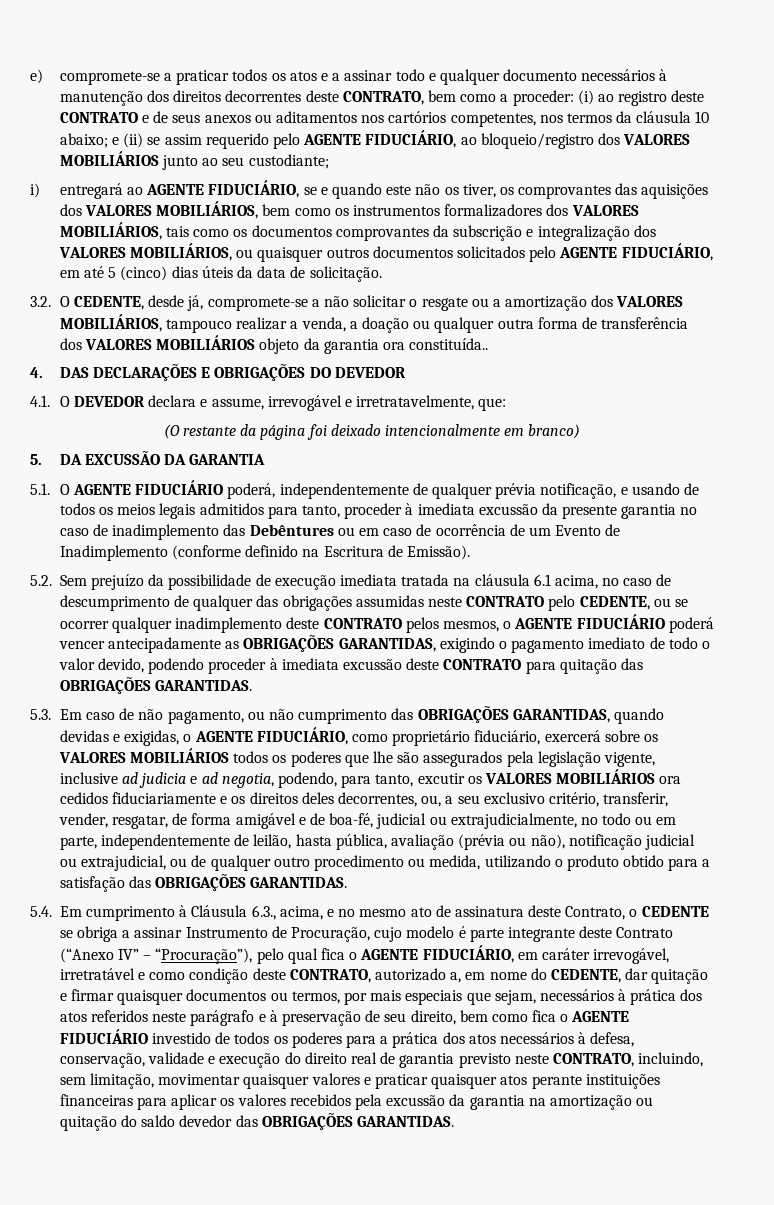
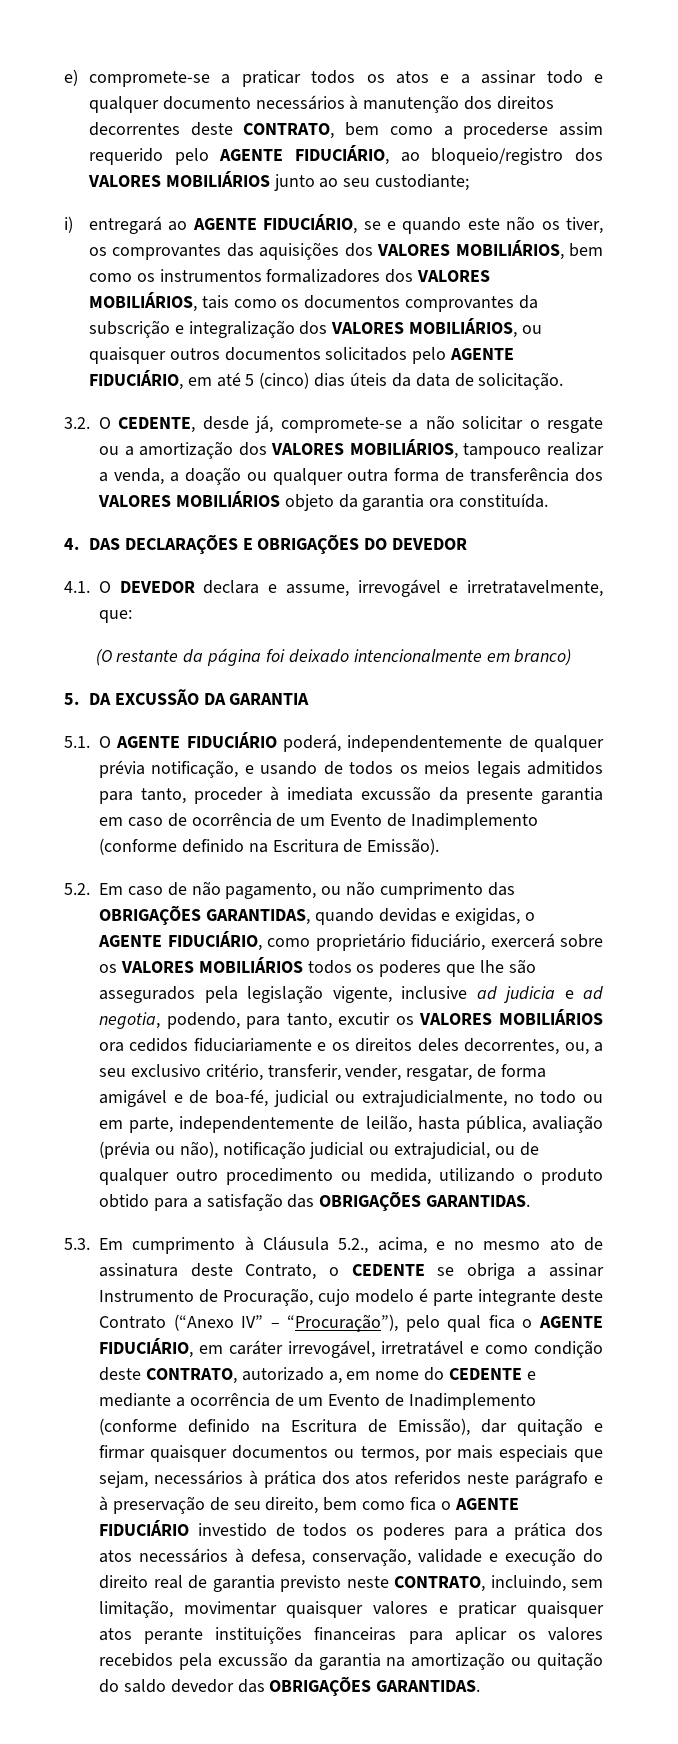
- e) compromete-se a praticar todos os atos e a assinar todo e qualquer documento necessários à manutenção dos direitos decorrentes deste CONTRATO, bem como a proceder: (i) ao registro deste CONTRATO e de seus anexos ou aditamentos nos cartórios competentes, nos termos da cláusula 10 abaixo; e (ii) se assim requerido pelo AGENTE FIDUCIÁRIO, ao bloqueio/registro dos VALORES MOBILIÁRIOS junto ao seu custodiante;
+ e) compromete-se a praticar todos os atos e a assinar todo e qualquer documento necessários à manutenção dos direitos decorrentes deste CONTRATO, bem como a procederse assim requerido pelo AGENTE FIDUCIÁRIO, ao bloqueio/registro dos VALORES MOBILIÁRIOS junto ao seu custodiante;
- 3.2. O CEDENTE, desde já, compromete-se a não solicitar o resgate ou a amortização dos VALORES MOBILIÁRIOS, tampouco realizar a venda, a doação ou qualquer outra forma de transferência dos VALORES MOBILIÁRIOS objeto da garantia ora constituída..
+ 3.2. O CEDENTE, desde já, compromete-se a não solicitar o resgate ou a amortização dos VALORES MOBILIÁRIOS, tampouco realizar a venda, a doação ou qualquer outra forma de transferência dos VALORES MOBILIÁRIOS objeto da garantia ora constituída.
- 5.1. O AGENTE FIDUCIÁRIO poderá, independentemente de qualquer prévia notificação, e usando de todos os meios legais admitidos para tanto, proceder à imediata excussão da presente garantia no caso de inadimplemento das Debêntures ou em caso de ocorrência de um Evento de Inadimplemento (conforme definido na Escritura de Emissão).
+ 5.1. O AGENTE FIDUCIÁRIO poderá, independentemente de qualquer prévia notificação, e usando de todos os meios legais admitidos para tanto, proceder à imediata excussão da presente garantia em caso de ocorrência de um Evento de Inadimplemento (conforme definido na Escritura de Emissão).
- 5.2. Sem prejuízo da possibilidade de execução imediata tratada na cláusula 6.1 acima, no caso de descumprimento de qualquer das obrigações assumidas neste CONTRATO pelo CEDENTE, ou se ocorrer qualquer inadimplemento deste CONTRATO pelos mesmos, o AGENTE FIDUCIÁRIO poderá vencer antecipadamente as OBRIGAÇÕES GARANTIDAS, exigindo o pagamento imediato de todo o valor devido, podendo proceder à imediata excussão deste CONTRATO para quitação das OBRIGAÇÕES GARANTIDAS.
- 5.3. Em caso de não pagamento, ou não cumprimento das OBRIGAÇÕES GARANTIDAS, quando devidas e exigidas, o AGENTE FIDUCIÁRIO, como proprietário fiduciário, exercerá sobre os VALORES MOBILIÁRIOS todos os poderes que lhe são assegurados pela legislação vigente, inclusive ad judicia e ad negotia, podendo, para tanto, excutir os VALORES MOBILIÁRIOS ora cedidos fiduciariamente e os direitos deles decorrentes, ou, a seu exclusivo critério, transferir, vender, resgatar, de forma amigável e de boa-fé, judicial ou extrajudicialmente, no todo ou em parte, independentemente de leilão, hasta pública, avaliação (prévia ou não), notificação judicial ou extrajudicial, ou de qualquer outro procedimento ou medida, utilizando o produto obtido para a satisfação das OBRIGAÇÕES GARANTIDAS.
+ 5.2. Em caso de não pagamento, ou não cumprimento das OBRIGAÇÕES GARANTIDAS, quando devidas e exigidas, o AGENTE FIDUCIÁRIO, como proprietário fiduciário, exercerá sobre os VALORES MOBILIÁRIOS todos os poderes que lhe são assegurados pela legislação vigente, inclusive ad judicia e ad negotia, podendo, para tanto, excutir os VALORES MOBILIÁRIOS ora cedidos fiduciariamente e os direitos deles decorrentes, ou, a seu exclusivo critério, transferir, vender, resgatar, de forma amigável e de boa-fé, judicial ou extrajudicialmente, no todo ou em parte, independentemente de leilão, hasta pública, avaliação (prévia ou não), notificação judicial ou extrajudicial, ou de qualquer outro procedimento ou medida, utilizando o produto obtido para a satisfação das OBRIGAÇÕES GARANTIDAS.
- 5.4. Em cumprimento à Cláusula 6.3., acima, e no mesmo ato de assinatura deste Contrato, o CEDENTE se obriga a assinar Instrumento de Procuração, cujo modelo é parte integrante deste Contrato (“Anexo IV” – “Procuração”), pelo qual fica o AGENTE FIDUCIÁRIO, em caráter irrevogável, irretratável e como condição deste CONTRATO, autorizado a, em nome do CEDENTE, dar quitação e firmar quaisquer documentos ou termos, por mais especiais que sejam, necessários à prática dos atos referidos neste parágrafo e à preservação de seu direito, bem como fica o AGENTE FIDUCIÁRIO investido de todos os poderes para a prática dos atos necessários à defesa, conservação, validade e execução do direito real de garantia previsto neste CONTRATO, incluindo, sem limitação, movimentar quaisquer valores e praticar quaisquer atos perante instituições financeiras para aplicar os valores recebidos pela excussão da garantia na amortização ou quitação do saldo devedor das OBRIGAÇÕES GARANTIDAS.
+ 5.3. Em cumprimento à Cláusula 5.2., acima, e no mesmo ato de assinatura deste Contrato, o CEDENTE se obriga a assinar Instrumento de Procuração, cujo modelo é parte integrante deste Contrato (“Anexo IV” – “Procuração”), pelo qual fica o AGENTE FIDUCIÁRIO, em caráter irrevogável, irretratável e como condição deste CONTRATO, autorizado a, em nome do CEDENTE e mediante a ocorrência de um Evento de Inadimplemento (conforme definido na Escritura de Emissão), dar quitação e firmar quaisquer documentos ou termos, por mais especiais que sejam, necessários à prática dos atos referidos neste parágrafo e à preservação de seu direito, bem como fica o AGENTE FIDUCIÁRIO investido de todos os poderes para a prática dos atos necessários à defesa, conservação, validade e execução do direito real de garantia previsto neste CONTRATO, incluindo, sem limitação, movimentar quaisquer valores e praticar quaisquer atos perante instituições financeiras para aplicar os valores recebidos pela excussão da garantia na amortização ou quitação do saldo devedor das OBRIGAÇÕES GARANTIDAS.

